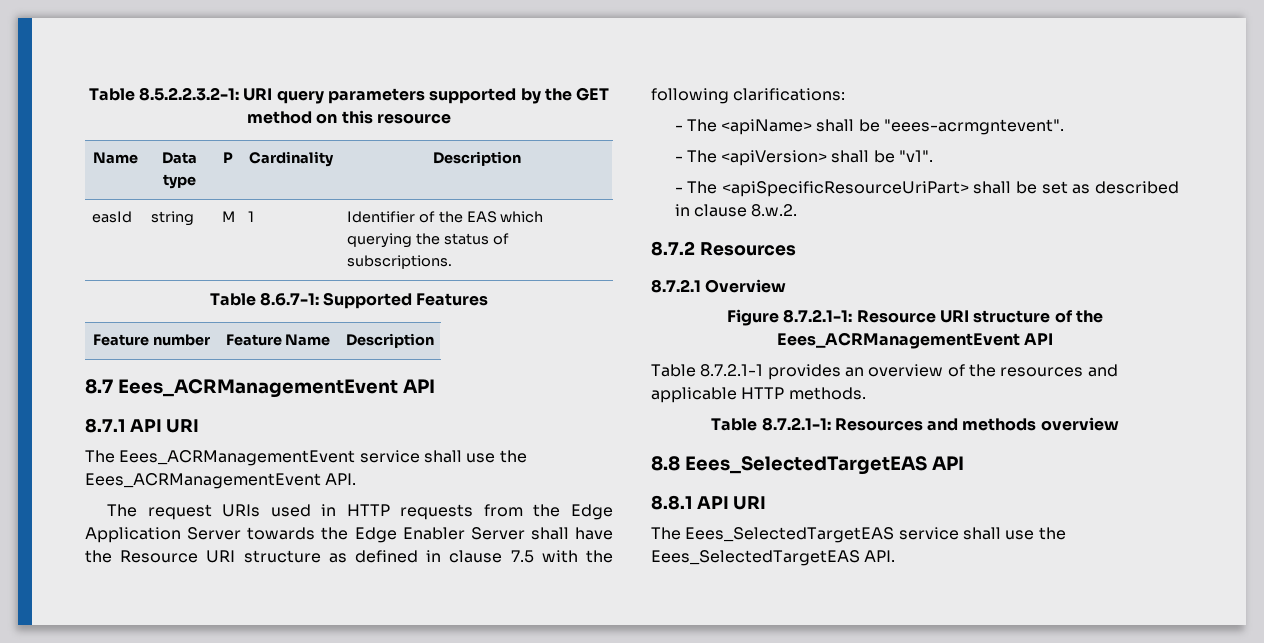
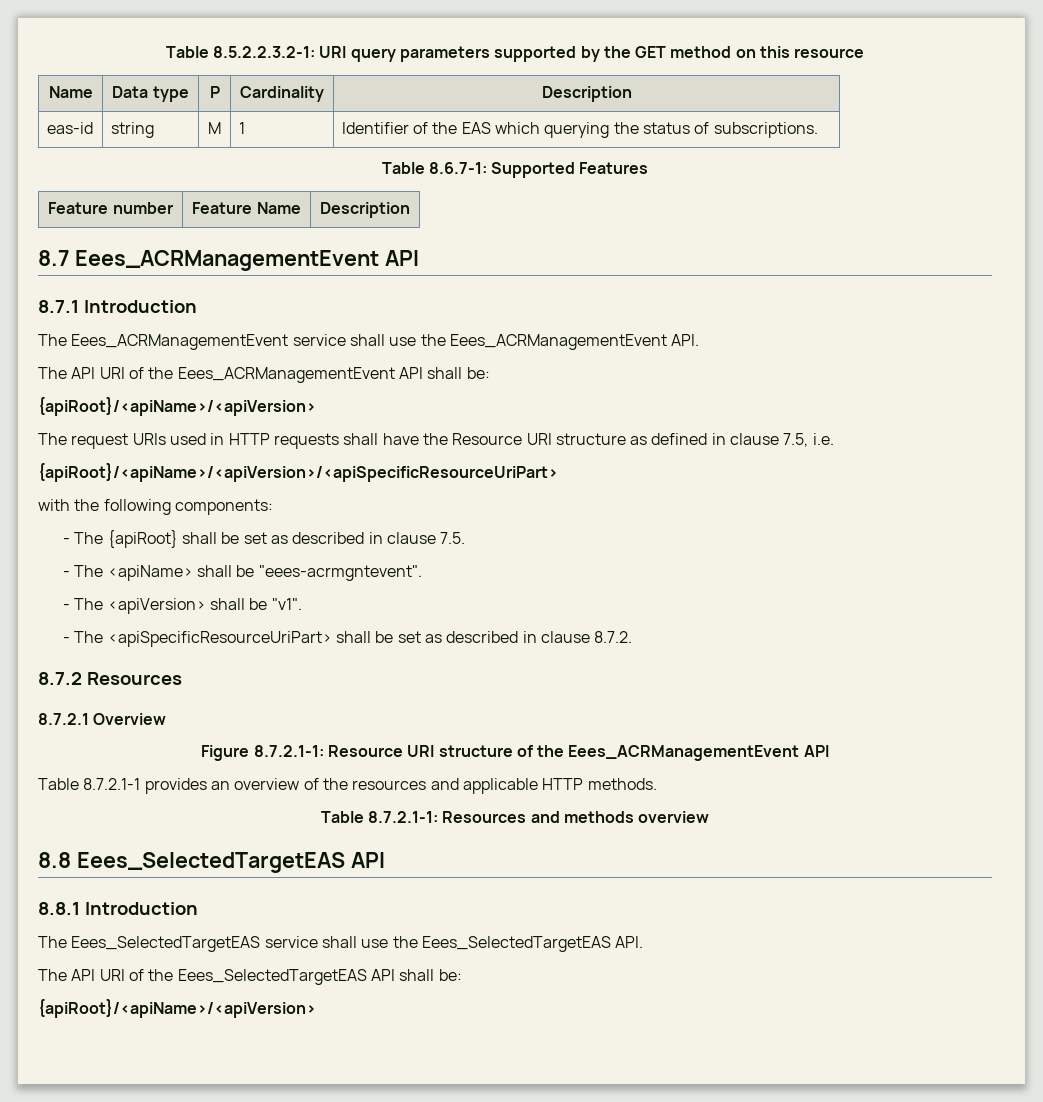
- easId | string | M | 1 | Identifier of the EAS which querying the status of subscriptions.
+ eas-id | string | M | 1 | Identifier of the EAS which querying the status of subscriptions.
- 8.7.1 API URI
+ 8.7.1 Introduction
+ The API URI of the Eees_ACRManagementEvent API shall be:
+ {apiRoot}/<apiName>/<apiVersion>
- The request URIs used in HTTP requests from the Edge Application Server towards the Edge Enabler Server shall have the Resource URI structure as defined in clause 7.5 with the following clarifications:
+ The request URIs used in HTTP requests shall have the Resource URI structure as defined in clause 7.5, i.e.
+ {apiRoot}/<apiName>/<apiVersion>/<apiSpecificResourceUriPart>
+ with the following components:
+ - The {apiRoot} shall be set as described in clause 7.5.
- - The <apiSpecificResourceUriPart> shall be set as described in clause 8.w.2.
+ - The <apiSpecificResourceUriPart> shall be set as described in clause 8.7.2.
- 8.8.1 API URI
+ 8.8.1 Introduction
+ The API URI of the Eees_SelectedTargetEAS API shall be:
+ {apiRoot}/<apiName>/<apiVersion>

